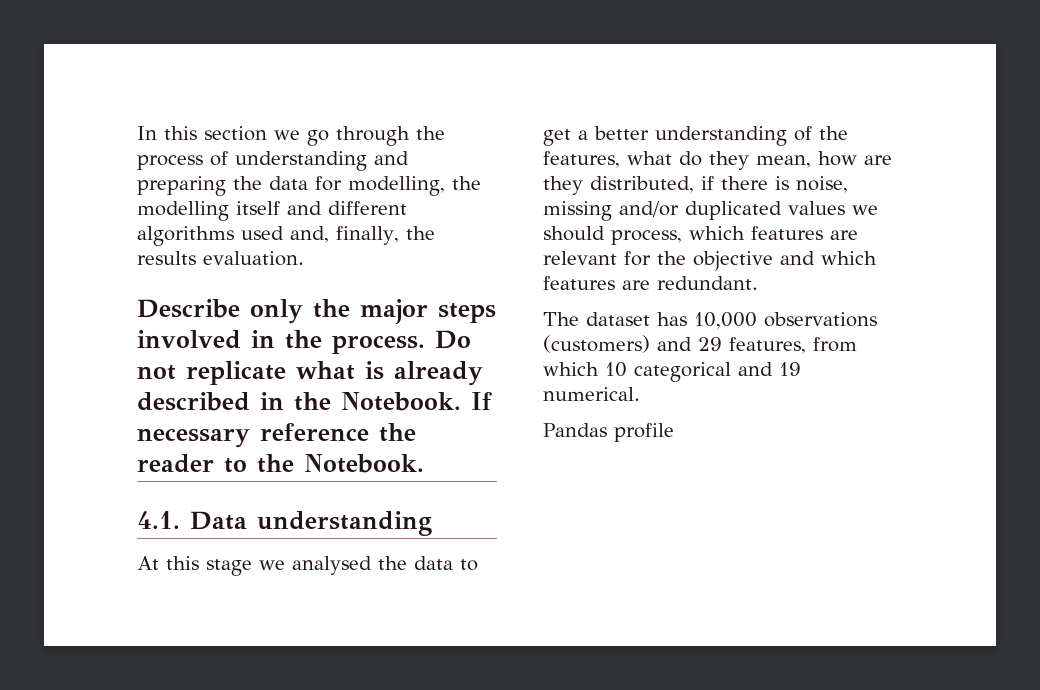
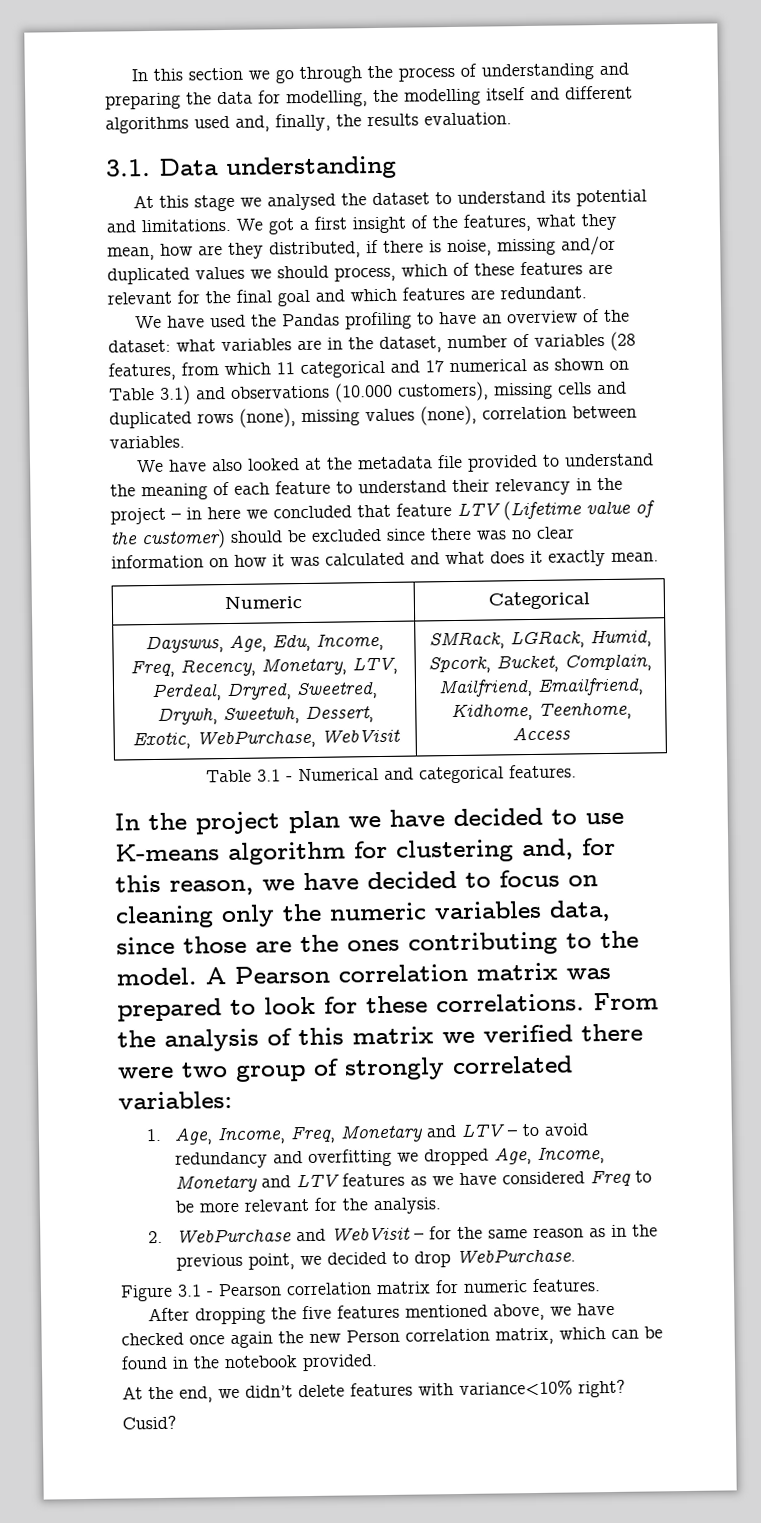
- Describe only the major steps involved in the process. Do not replicate what is already described in the Notebook. If necessary reference the reader to the Notebook.
- 4.1. Data understanding
+ 3.1. Data understanding
- At this stage we analysed the data to get a better understanding of the features, what do they mean, how are they distributed, if there is noise, missing and/or duplicated values we should process, which features are relevant for the objective and which features are redundant.
+ At this stage we analysed the dataset to understand its potential and limitations. We got a first insight of the features, what they mean, how are they distributed, if there is noise, missing and/or duplicated values we should process, which of these features are relevant for the final goal and which features are redundant.
- The dataset has 10,000 observations (customers) and 29 features, from which 10 categorical and 19 numerical.
- Pandas profile
+ We have used the Pandas profiling to have an overview of the dataset: what variables are in the dataset, number of variables (28 features, from which 11 categorical and 17 numerical as shown on Table 3.1) and observations (10.000 customers), missing cells and duplicated rows (none), missing values (none), correlation between variables.
+ We have also looked at the metadata file provided to understand the meaning of each feature to understand their relevancy in the project – in here we concluded that feature LTV (Lifetime value of the customer) should be excluded since there was no clear information on how it was calculated and what does it exactly mean.
+ Numeric | Categorical
+ Dayswus, Age, Edu, Income, Freq, Recency, Monetary, LTV, Perdeal, Dryred, Sweetred, Drywh, Sweetwh, Dessert, Exotic, WebPurchase, WebVisit | SMRack, LGRack, Humid, Spcork, Bucket, Complain, Mailfriend, Emailfriend, Kidhome, Teenhome, Access
+ Table 3.1 - Numerical and categorical features.
+ In the project plan we have decided to use K-means algorithm for clustering and, for this reason, we have decided to focus on cleaning only the numeric variables data, since those are the ones contributing to the model. A Pearson correlation matrix was prepared to look for these correlations. From the analysis of this matrix we verified there were two group of strongly correlated variables:
+ 1. Age, Income, Freq, Monetary and LTV – to avoid redundancy and overfitting we dropped Age, Income, Monetary and LTV features as we have considered Freq to be more relevant for the analysis.
+ 2. WebPurchase and WebVisit – for the same reason as in the previous point, we decided to drop WebPurchase.
+ Figure 3.1 - Pearson correlation matrix for numeric features.
+ After dropping the five features mentioned above, we have checked once again the new Person correlation matrix, which can be found in the notebook provided.
+ At the end, we didn’t delete features with variance<10% right?
+ Cusid?

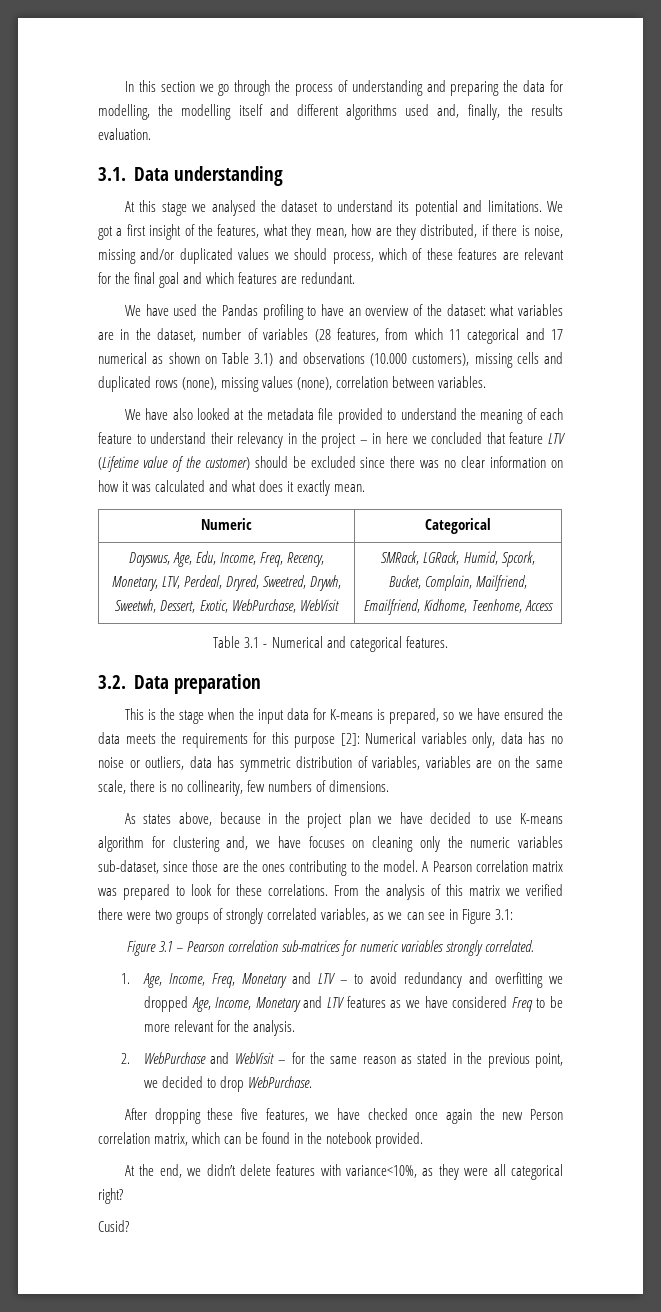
- In the project plan we have decided to use K-means algorithm for clustering and, for this reason, we have decided to focus on cleaning only the numeric variables data, since those are the ones contributing to the model.
+ 3.2. Data preparation
+ This is the stage when the input data for K-means is prepared, so we have ensured the data meets the requirements for this purpose [2]: Numerical variables only, data has no noise or outliers, data has symmetric distribution of variables, variables are on the same scale, there is no collinearity, few numbers of dimensions.
+ As states above, because in the project plan we have decided to use K-means algorithm for clustering and, we have focuses on cleaning only the numeric variables sub-dataset, since those are the ones contributing to the model.
- From the analysis of this matrix we verified there were two group of strongly correlated variables:
+ From the analysis of this matrix we verified there were two groups of strongly correlated variables, as we can see in Figure 3.1:
+ Figure 3.1 – Pearson correlation sub-matrices for numeric variables strongly correlated.
- 2. WebPurchase and WebVisit – for the same reason as in the previous point, we decided to drop WebPurchase.
+ 2. WebPurchase and WebVisit – for the same reason as stated in the previous point, we decided to drop WebPurchase.
- Figure 3.1 - Pearson correlation matrix for numeric features.
- After dropping the five features mentioned above, we have checked once again the new Person correlation matrix, which can be found in the notebook provided.
+ After dropping these five features, we have checked once again the new Person correlation matrix, which can be found in the notebook provided.
- At the end, we didn’t delete features with variance<10% right?
+ At the end, we didn’t delete features with variance<10%, as they were all categorical right?

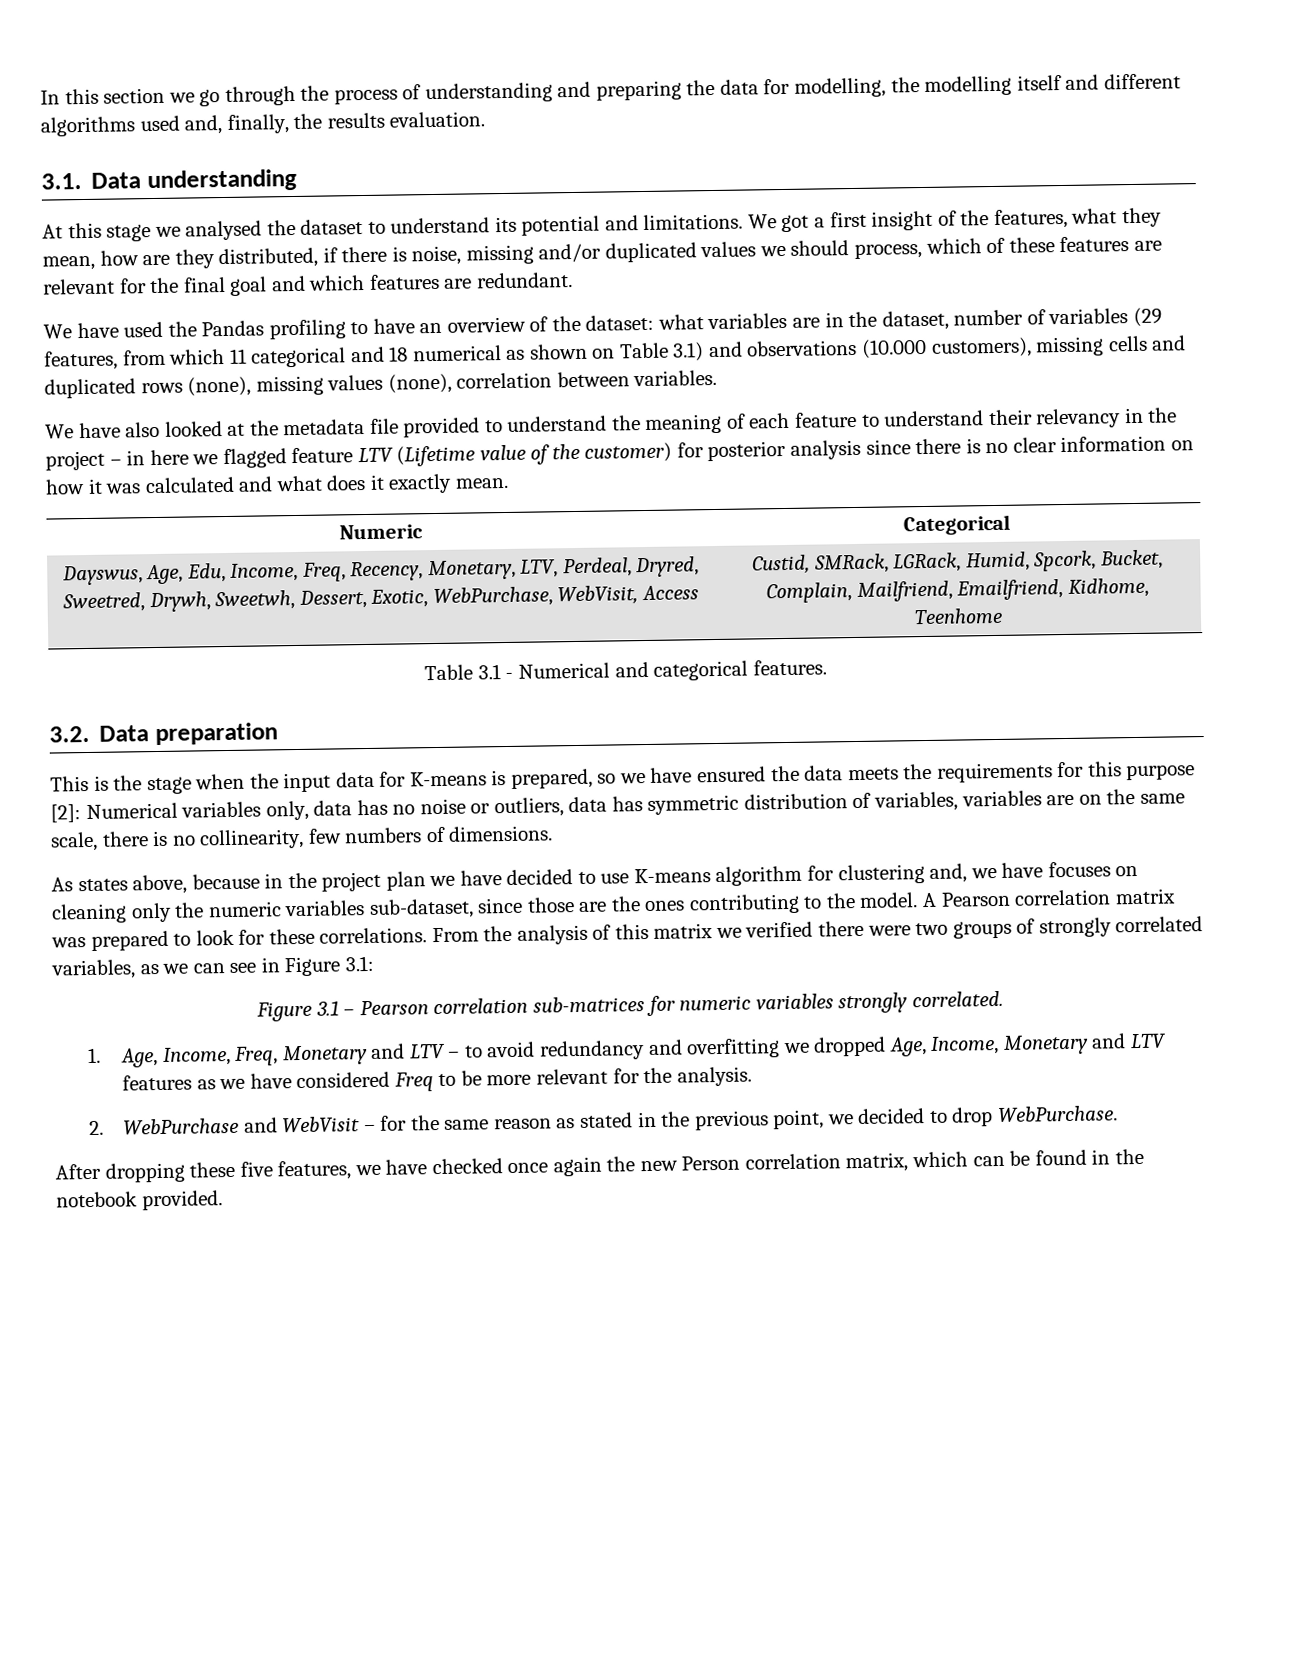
- We have used the Pandas profiling to have an overview of the dataset: what variables are in the dataset, number of variables (28 features, from which 11 categorical and 17 numerical as shown on Table 3.1) and observations (10.000 customers), missing cells and duplicated rows (none), missing values (none), correlation between variables.
+ We have used the Pandas profiling to have an overview of the dataset: what variables are in the dataset, number of variables (29 features, from which 11 categorical and 18 numerical as shown on Table 3.1) and observations (10.000 customers), missing cells and duplicated rows (none), missing values (none), correlation between variables.
- We have also looked at the metadata file provided to understand the meaning of each feature to understand their relevancy in the project – in here we concluded that feature LTV (Lifetime value of the customer) should be excluded since there was no clear information on how it was calculated and what does it exactly mean.
+ We have also looked at the metadata file provided to understand the meaning of each feature to understand their relevancy in the project – in here we flagged feature LTV (Lifetime value of the customer) for posterior analysis since there is no clear information on how it was calculated and what does it exactly mean.
- Dayswus, Age, Edu, Income, Freq, Recency, Monetary, LTV, Perdeal, Dryred, Sweetred, Drywh, Sweetwh, Dessert, Exotic, WebPurchase, WebVisit | SMRack, LGRack, Humid, Spcork, Bucket, Complain, Mailfriend, Emailfriend, Kidhome, Teenhome, Access
+ Dayswus, Age, Edu, Income, Freq, Recency, Monetary, LTV, Perdeal, Dryred, Sweetred, Drywh, Sweetwh, Dessert, Exotic, WebPurchase, WebVisit, Access | Custid, SMRack, LGRack, Humid, Spcork, Bucket, Complain, Mailfriend, Emailfriend, Kidhome, Teenhome
- At the end, we didn’t delete features with variance<10%, as they were all categorical right?
- Cusid?

